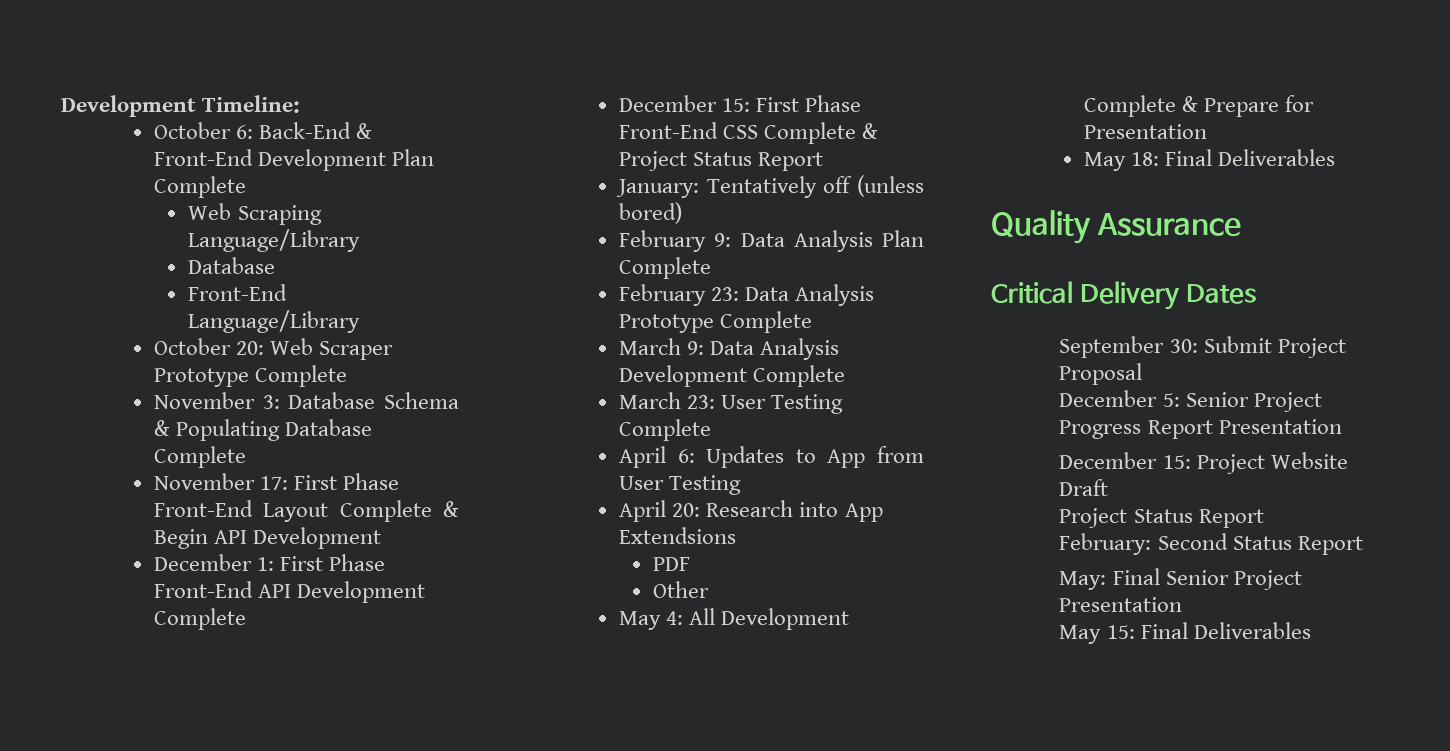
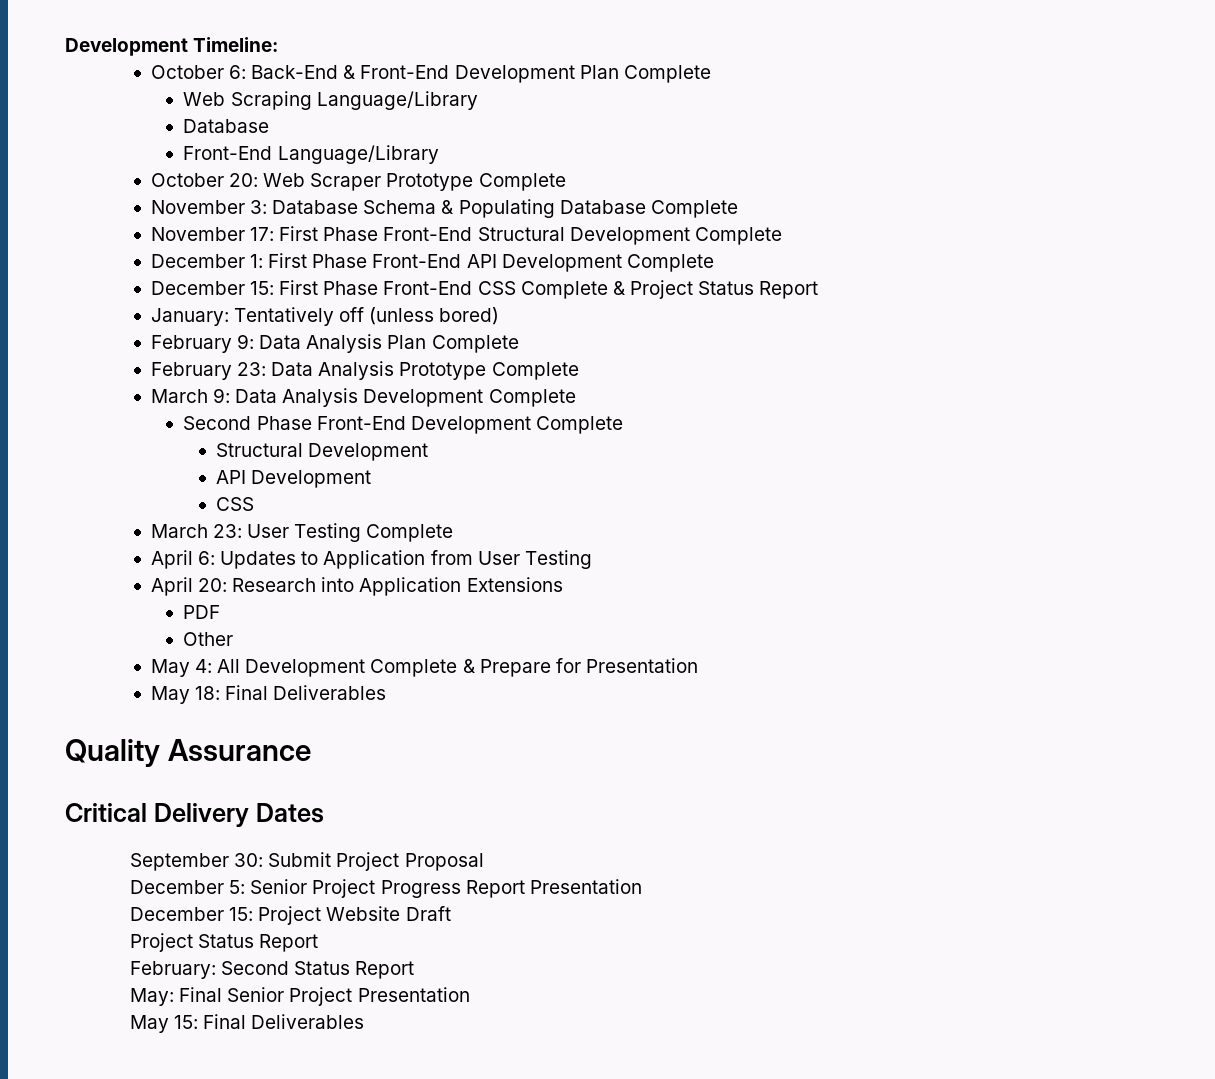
- November 17: First Phase Front-End Layout Complete & Begin API Development
+ November 17: First Phase Front-End Structural Development Complete
+ Second Phase Front-End Development Complete
+ Structural Development
+ API Development
+ CSS
- April 6: Updates to App from User Testing
+ April 6: Updates to Application from User Testing
- April 20: Research into App Extendsions
+ April 20: Research into Application Extensions

